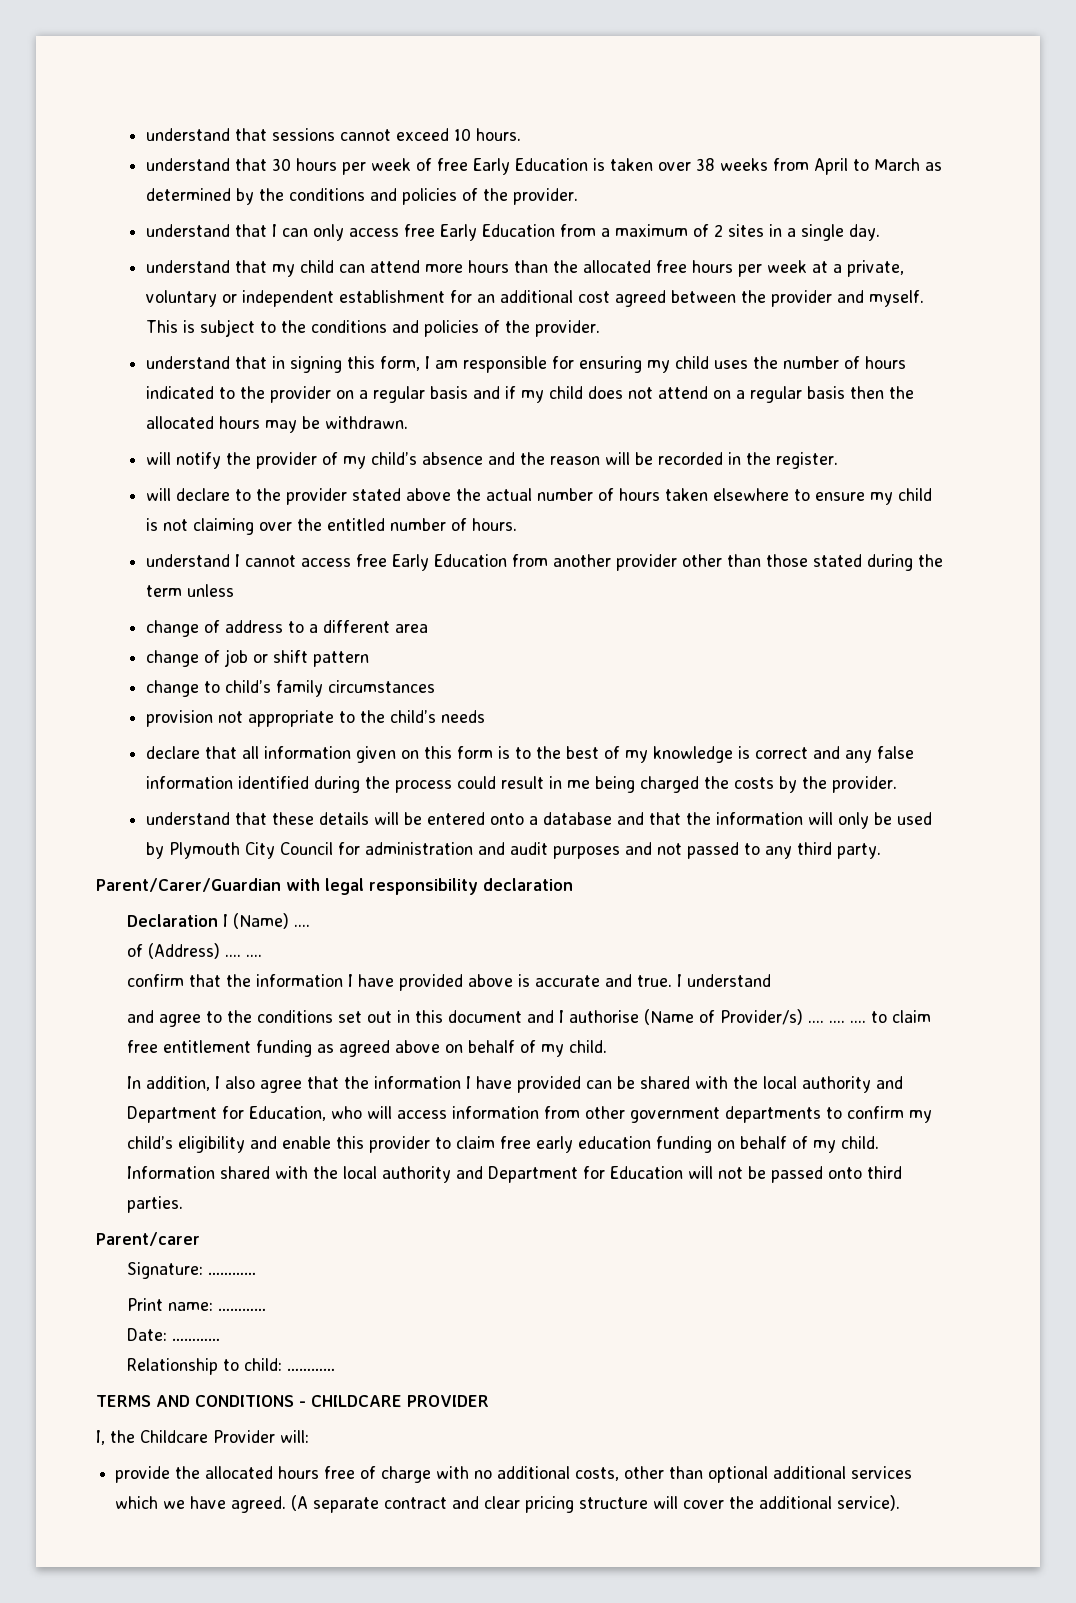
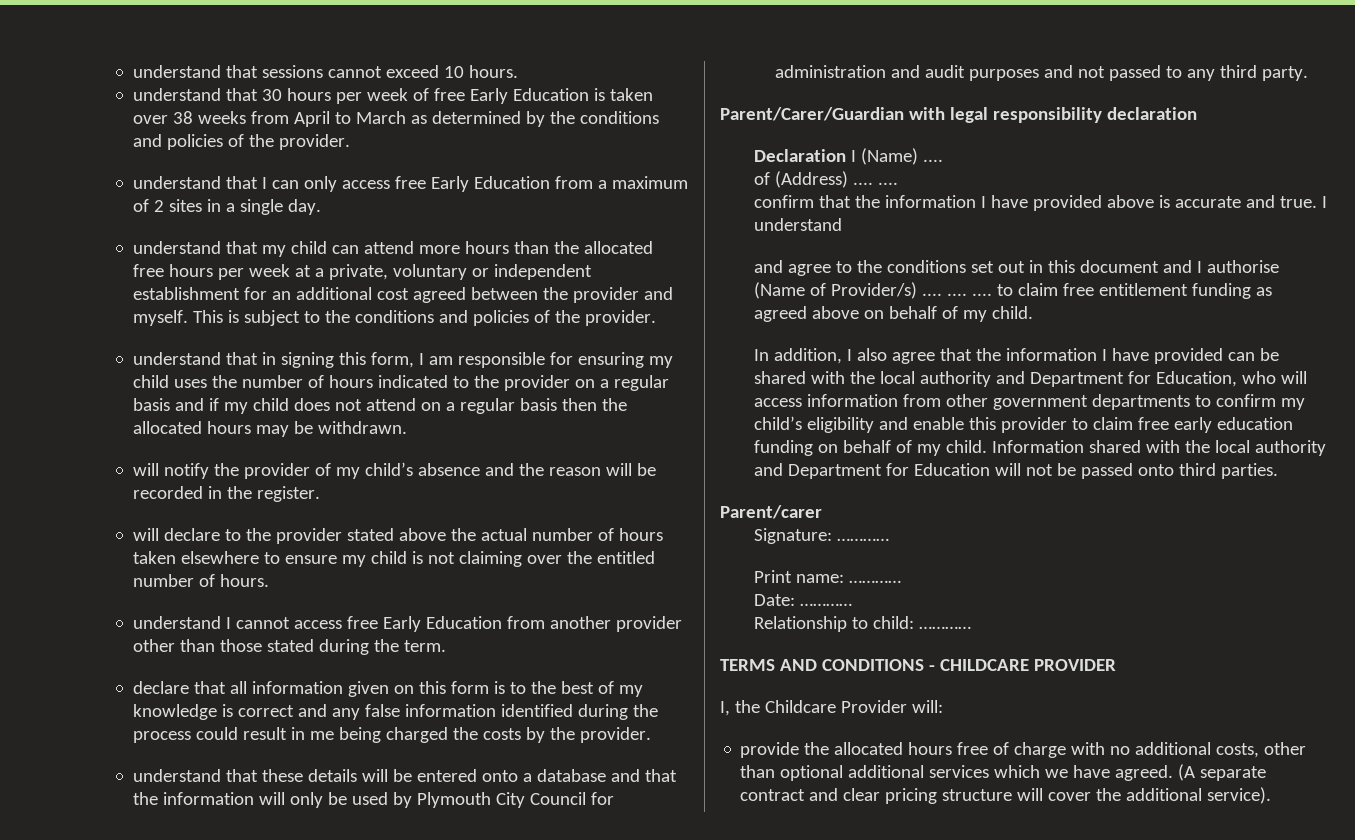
- understand I cannot access free Early Education from another provider other than those stated during the term unless
- change of address to a different area
- change of job or shift pattern
- change to child’s family circumstances
- provision not appropriate to the child’s needs
+ understand I cannot access free Early Education from another provider other than those stated during the term.

